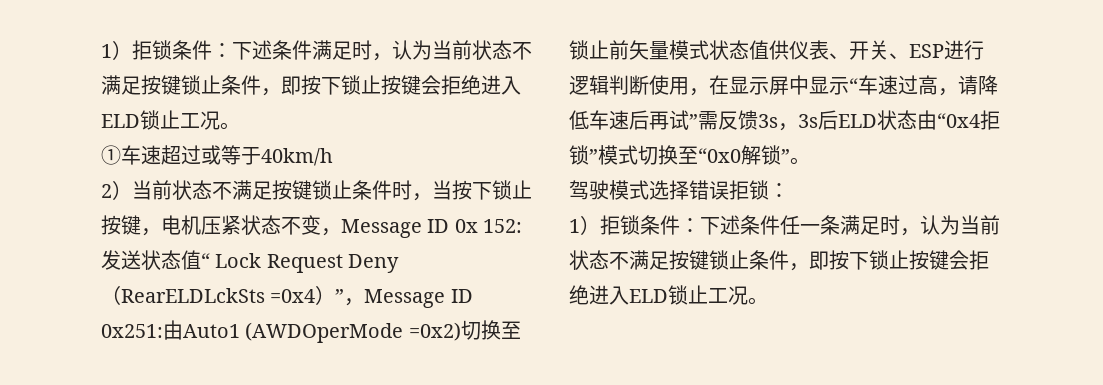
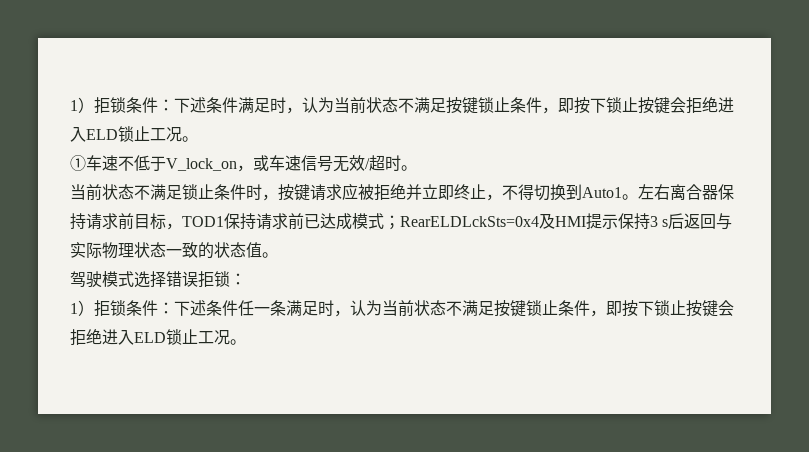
- ①车速超过或等于40km/h
- 2）当前状态不满足按键锁止条件时，当按下锁止按键，电机压紧状态不变，Message ID 0x 152:发送状态值“ Lock Request Deny（RearELDLckSts =0x4）”，Message ID 0x251:由Auto1 (AWDOperMode =0x2)切换至锁止前矢量模式状态值供仪表、开关、ESP进行逻辑判断使用，在显示屏中显示“车速过高，请降低车速后再试”需反馈3s，3s后ELD状态由“0x4拒锁”模式切换至“0x0解锁”。
+ ①车速不低于V_lock_on，或车速信号无效/超时。
+ 当前状态不满足锁止条件时，按键请求应被拒绝并立即终止，不得切换到Auto1。左右离合器保持请求前目标，TOD1保持请求前已达成模式；RearELDLckSts=0x4及HMI提示保持3 s后返回与实际物理状态一致的状态值。

